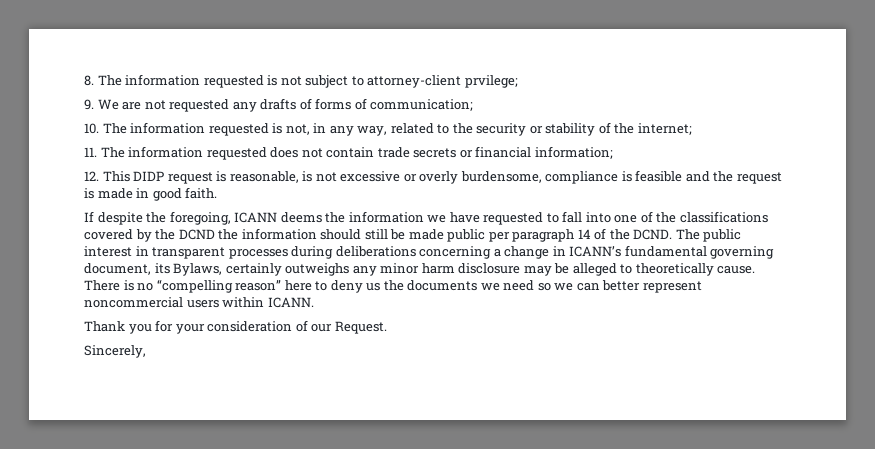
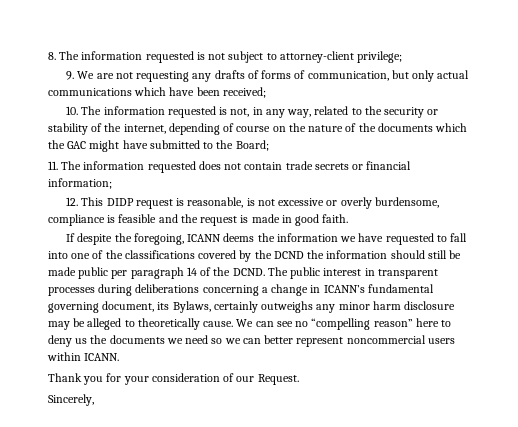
- 8. The information requested is not subject to attorney-client prvilege;
+ 8. The information requested is not subject to attorney-client privilege;
- 9. We are not requested any drafts of forms of communication;
+ 9. We are not requesting any drafts of forms of communication, but only actual communications which have been received;
- 10. The information requested is not, in any way, related to the security or stability of the internet;
+ 10. The information requested is not, in any way, related to the security or stability of the internet, depending of course on the nature of the documents which the GAC might have submitted to the Board;
- There is no “compelling reason” here to deny us the documents we need so we can better represent noncommercial users within ICANN.
+ We can see no “compelling reason” here to deny us the documents we need so we can better represent noncommercial users within ICANN.

